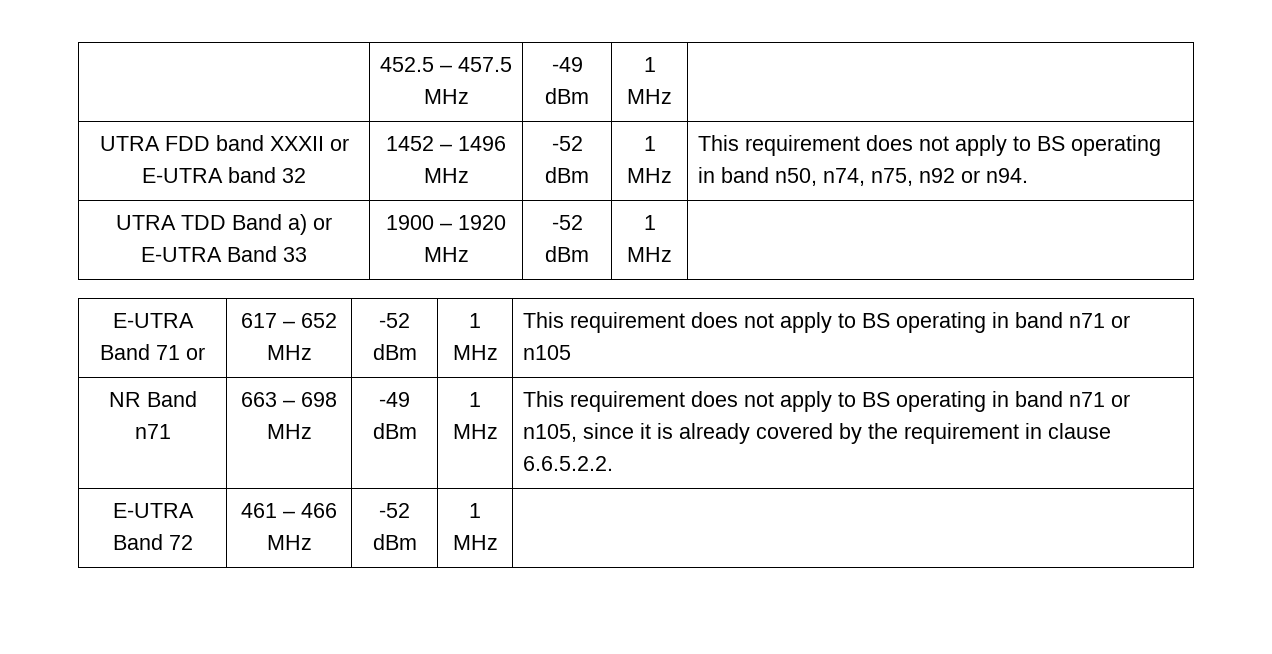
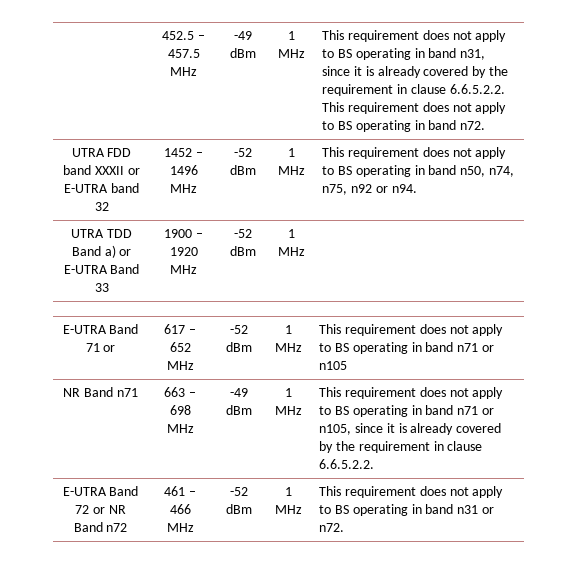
+ This requirement does not apply to BS operating in band n31, since it is already covered by the requirement in clause 6.6.5.2.2. This requirement does not apply to BS operating in band n72.
- E-UTRA Band 72 | 461 – 466 MHz | -52 dBm | 1 MHz |
+ E-UTRA Band 72 or NR Band n72 | 461 – 466 MHz | -52 dBm | 1 MHz | This requirement does not apply to BS operating in band n31 or n72.

